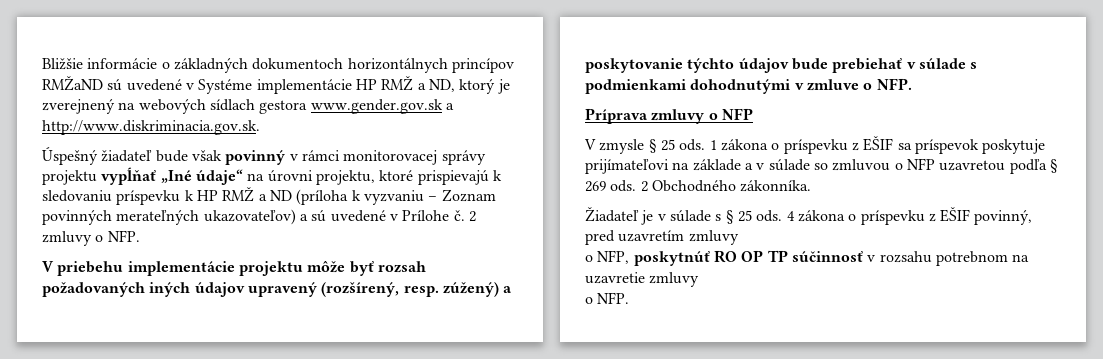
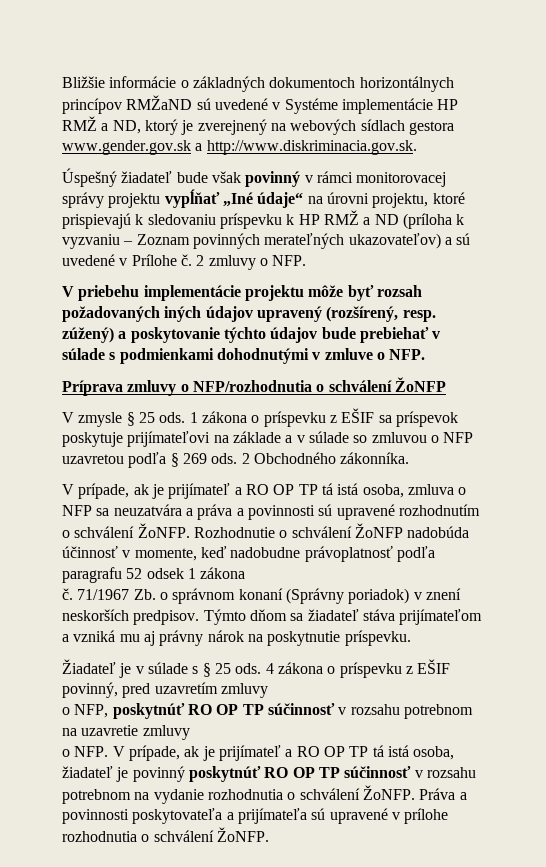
- Príprava zmluvy o NFP
+ Príprava zmluvy o NFP/rozhodnutia o schválení ŽoNFP
+ V prípade, ak je prijímateľ a RO OP TP tá istá osoba, zmluva o NFP sa neuzatvára a práva a povinnosti sú upravené rozhodnutím o schválení ŽoNFP. Rozhodnutie o schválení ŽoNFP nadobúda účinnosť v momente, keď nadobudne právoplatnosť podľa paragrafu 52 odsek 1 zákona
+ č. 71/1967 Zb. o správnom konaní (Správny poriadok) v znení neskorších predpisov. Týmto dňom sa žiadateľ stáva prijímateľom a vzniká mu aj právny nárok na poskytnutie príspevku.
  o NFP, poskytnúť RO OP TP súčinnosť v rozsahu potrebnom na uzavretie zmluvy
- o NFP.
+ o NFP. V prípade, ak je prijímateľ a RO OP TP tá istá osoba, žiadateľ je povinný poskytnúť RO OP TP súčinnosť v rozsahu potrebnom na vydanie rozhodnutia o schválení ŽoNFP. Práva a povinnosti poskytovateľa a prijímateľa sú upravené v prílohe rozhodnutia o schválení ŽoNFP.

